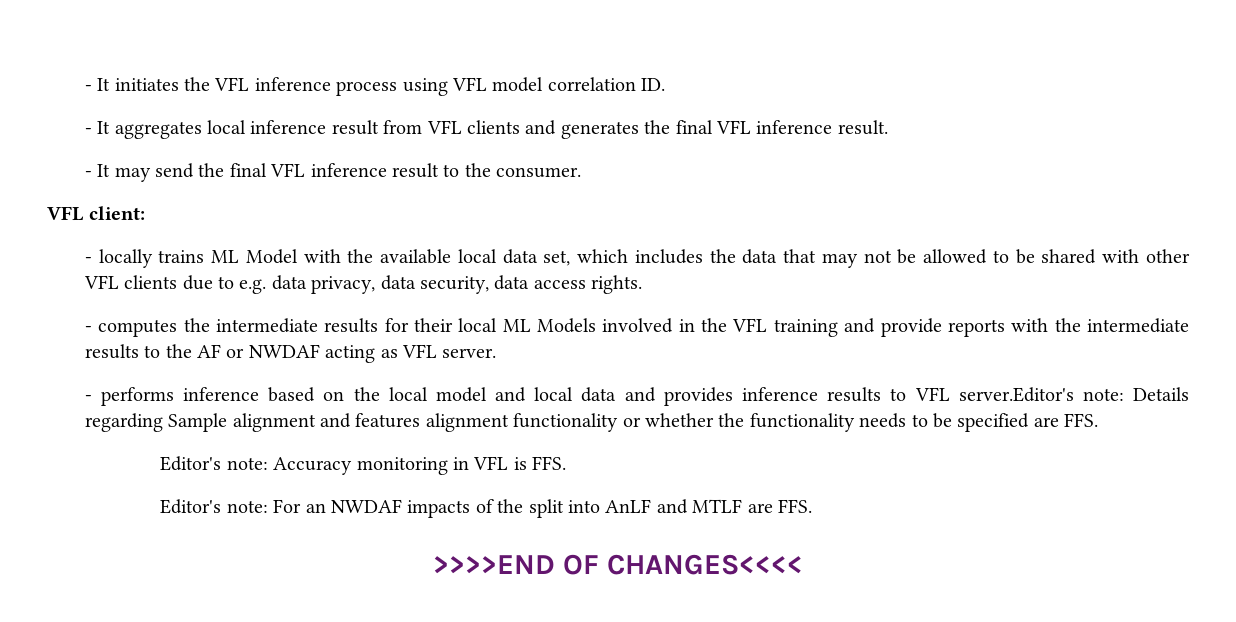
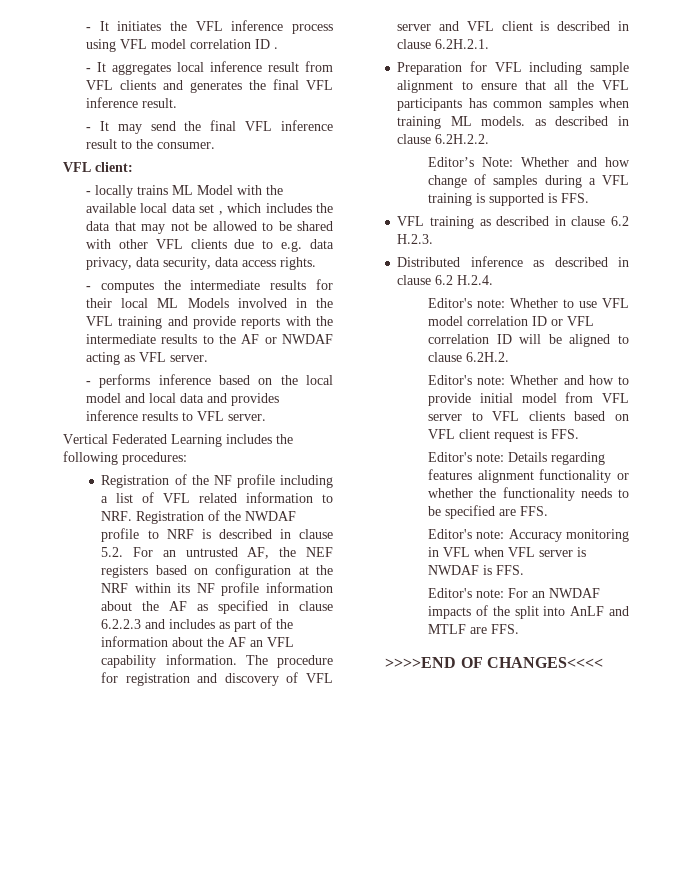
- - It initiates the VFL inference process using VFL model correlation ID.
+ - It initiates the VFL inference process using VFL model correlation ID .
- - locally trains ML Model with the available local data set, which includes the data that may not be allowed to be shared with other VFL clients due to e.g. data privacy, data security, data access rights.
+ - locally trains ML Model with the available local data set , which includes the data that may not be allowed to be shared with other VFL clients due to e.g. data privacy, data security, data access rights.
- - performs inference based on the local model and local data and provides inference results to VFL server.Editor's note: Details regarding Sample alignment and features alignment functionality or whether the functionality needs to be specified are FFS.
+ - performs inference based on the local model and local data and provides inference results to VFL server.
+ Vertical Federated Learning includes the following procedures:
+ Registration of the NF profile including a list of VFL related information to NRF. Registration of the NWDAF profile to NRF is described in clause 5.2. For an untrusted AF, the NEF registers based on configuration at the NRF within its NF profile information about the AF as specified in clause 6.2.2.3 and includes as part of the information about the AF an VFL capability information. The procedure for registration and discovery of VFL server and VFL client is described in clause 6.2H.2.1.
+ Preparation for VFL including sample alignment to ensure that all the VFL participants has common samples when training ML models. as described in clause 6.2H.2.2.
+ Editor’s Note: Whether and how change of samples during a VFL training is supported is FFS.
+ VFL training as described in clause 6.2 H.2.3.
+ Distributed inference as described in clause 6.2 H.2.4.
+ Editor's note: Whether to use VFL model correlation ID or VFL correlation ID will be aligned to clause 6.2H.2.
+ Editor's note: Whether and how to provide initial model from VFL server to VFL clients based on VFL client request is FFS.
+ Editor's note: Details regarding features alignment functionality or whether the functionality needs to be specified are FFS.
- Editor's note: Accuracy monitoring in VFL is FFS.
+ Editor's note: Accuracy monitoring in VFL when VFL server is NWDAF is FFS.

